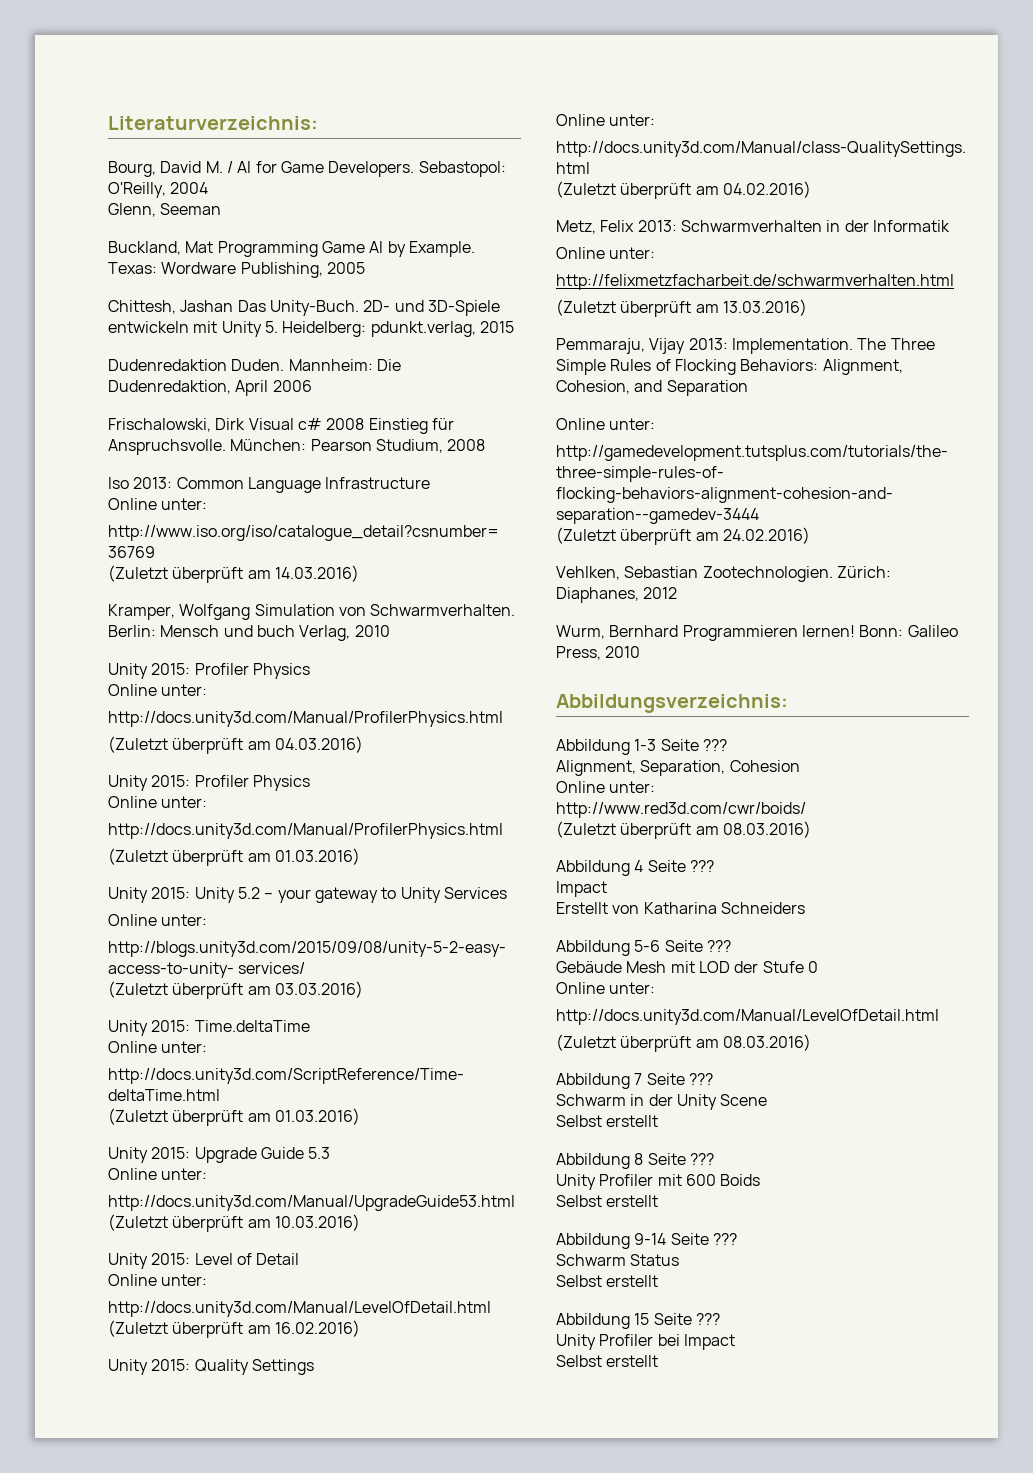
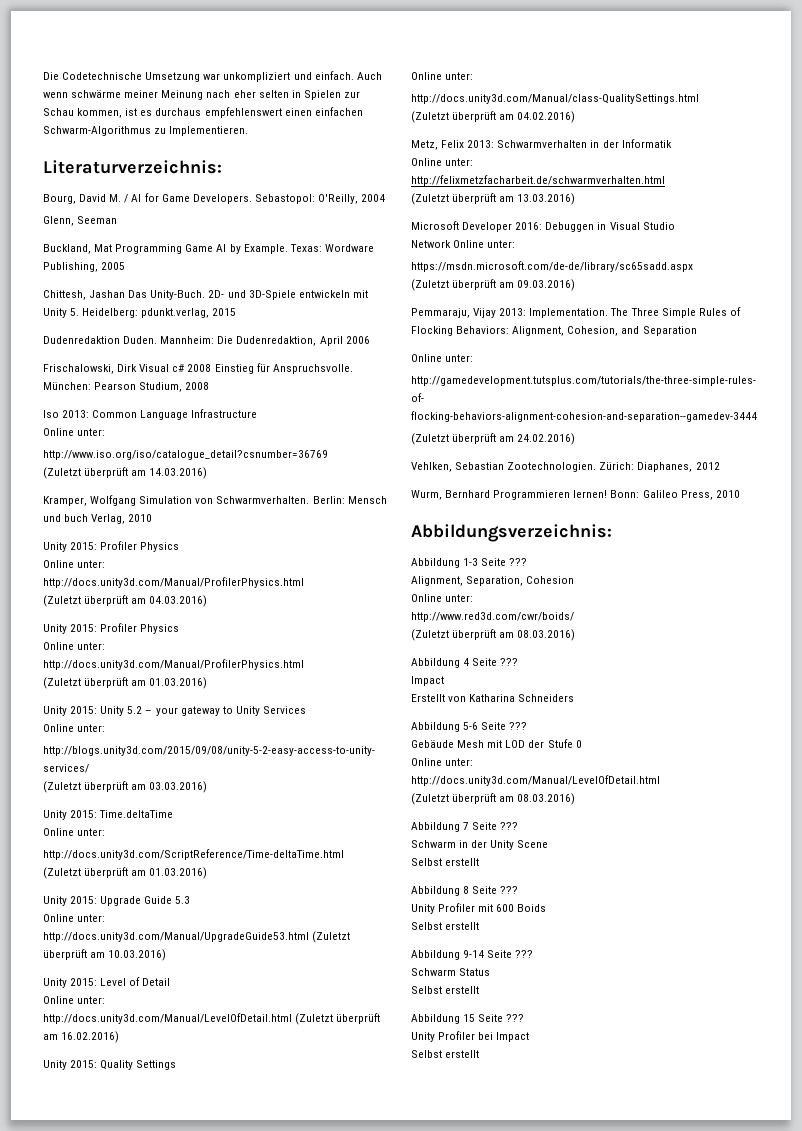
+ Die Codetechnische Umsetzung war unkompliziert und einfach. Auch wenn schwärme meiner Meinung nach eher selten in Spielen zur Schau kommen, ist es durchaus empfehlenswert einen einfachen Schwarm-Algorithmus zu Implementieren.
+ Microsoft Developer 2016: Debuggen in Visual Studio
+ Network Online unter:
+ https://msdn.microsoft.com/de-de/library/sc65sadd.aspx
+ (Zuletzt überprüft am 09.03.2016)

